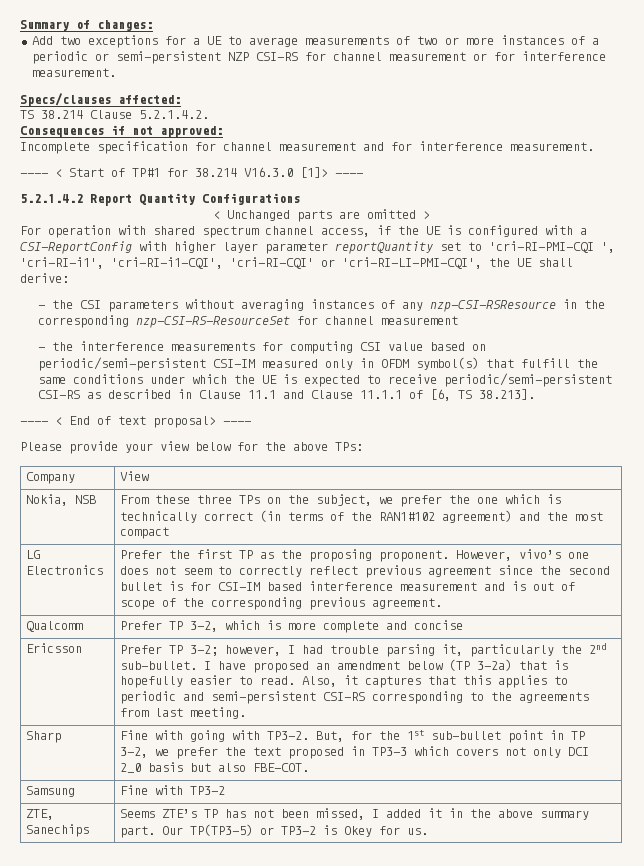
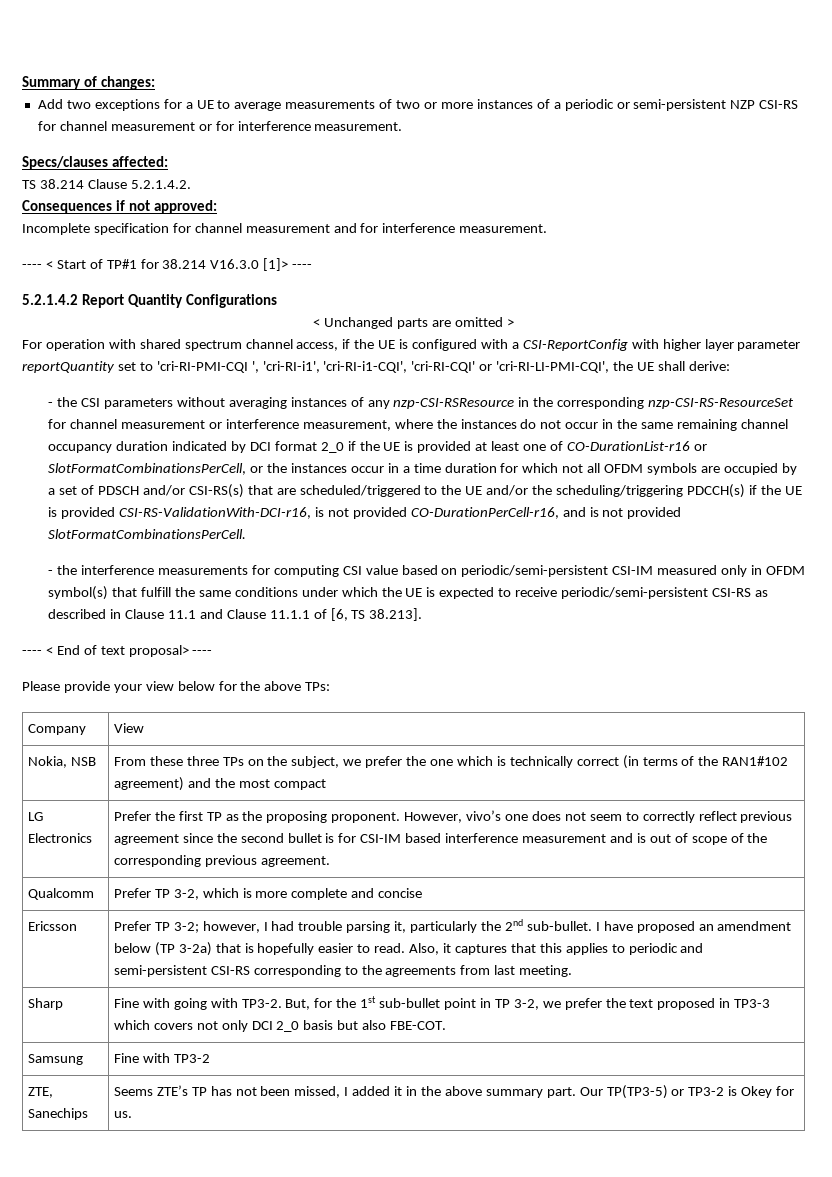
- - the CSI parameters without averaging instances of any nzp-CSI-RSResource in the corresponding nzp-CSI-RS-ResourceSet for channel measurement
+ - the CSI parameters without averaging instances of any nzp-CSI-RSResource in the corresponding nzp-CSI-RS-ResourceSet for channel measurement or interference measurement, where the instances do not occur in the same remaining channel occupancy duration indicated by DCI format 2_0 if the UE is provided at least one of CO-DurationList-r16 or SlotFormatCombinationsPerCell, or the instances occur in a time duration for which not all OFDM symbols are occupied by a set of PDSCH and/or CSI-RS(s) that are scheduled/triggered to the UE and/or the scheduling/triggering PDCCH(s) if the UE is provided CSI-RS-ValidationWith-DCI-r16, is not provided CO-DurationPerCell-r16, and is not provided SlotFormatCombinationsPerCell.

